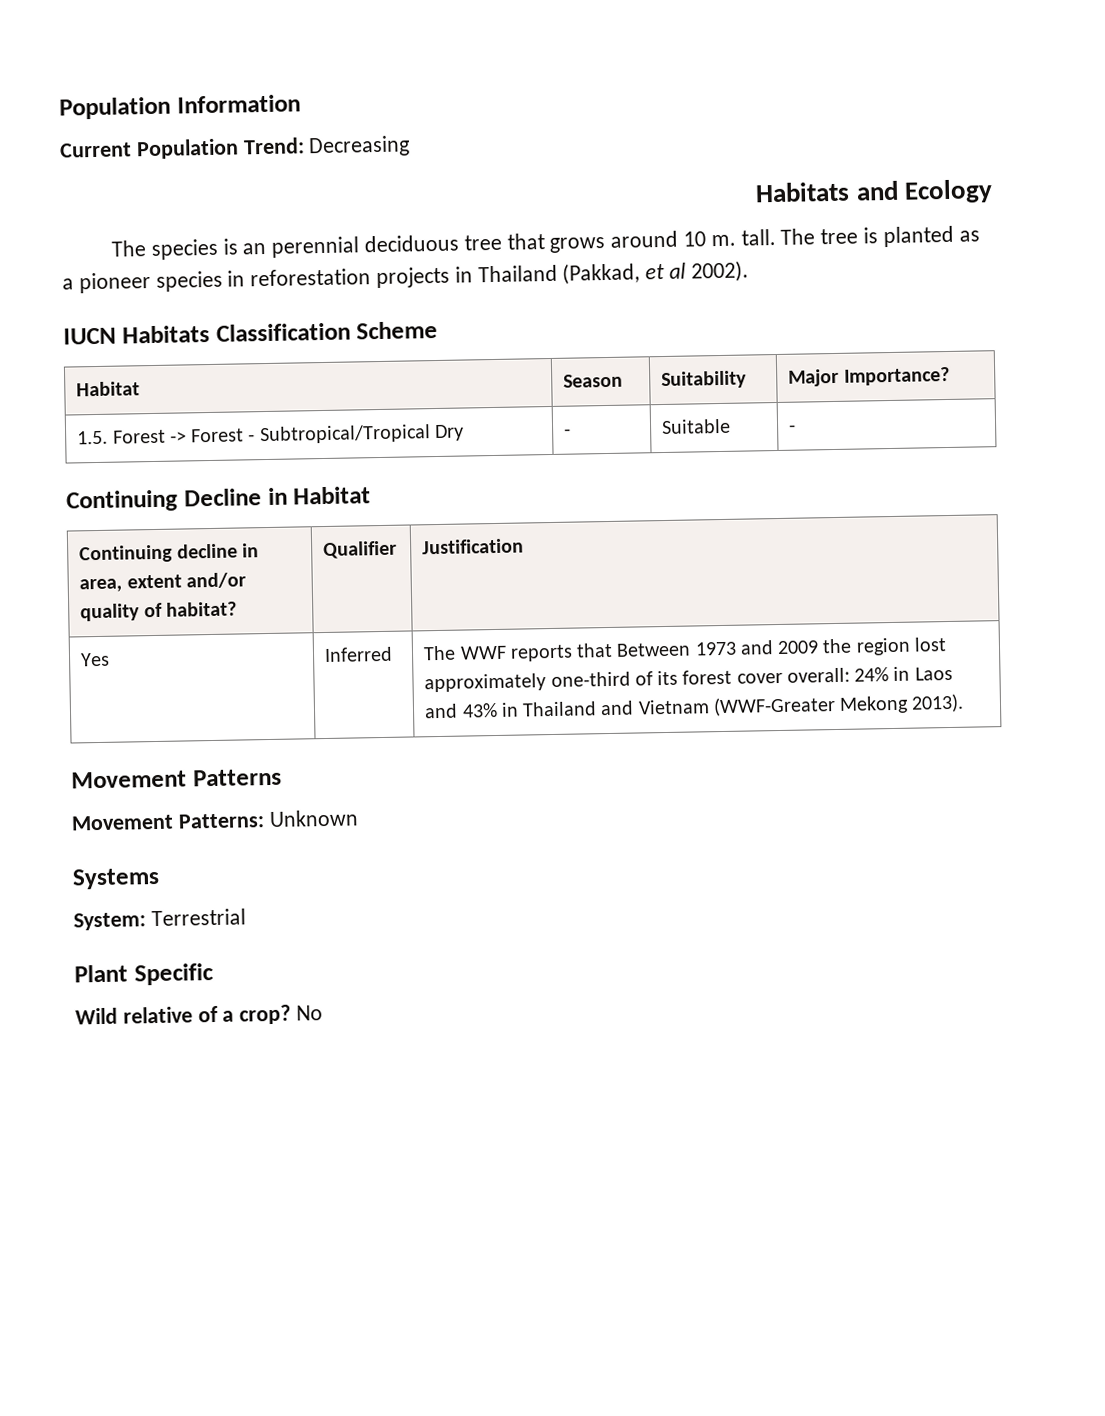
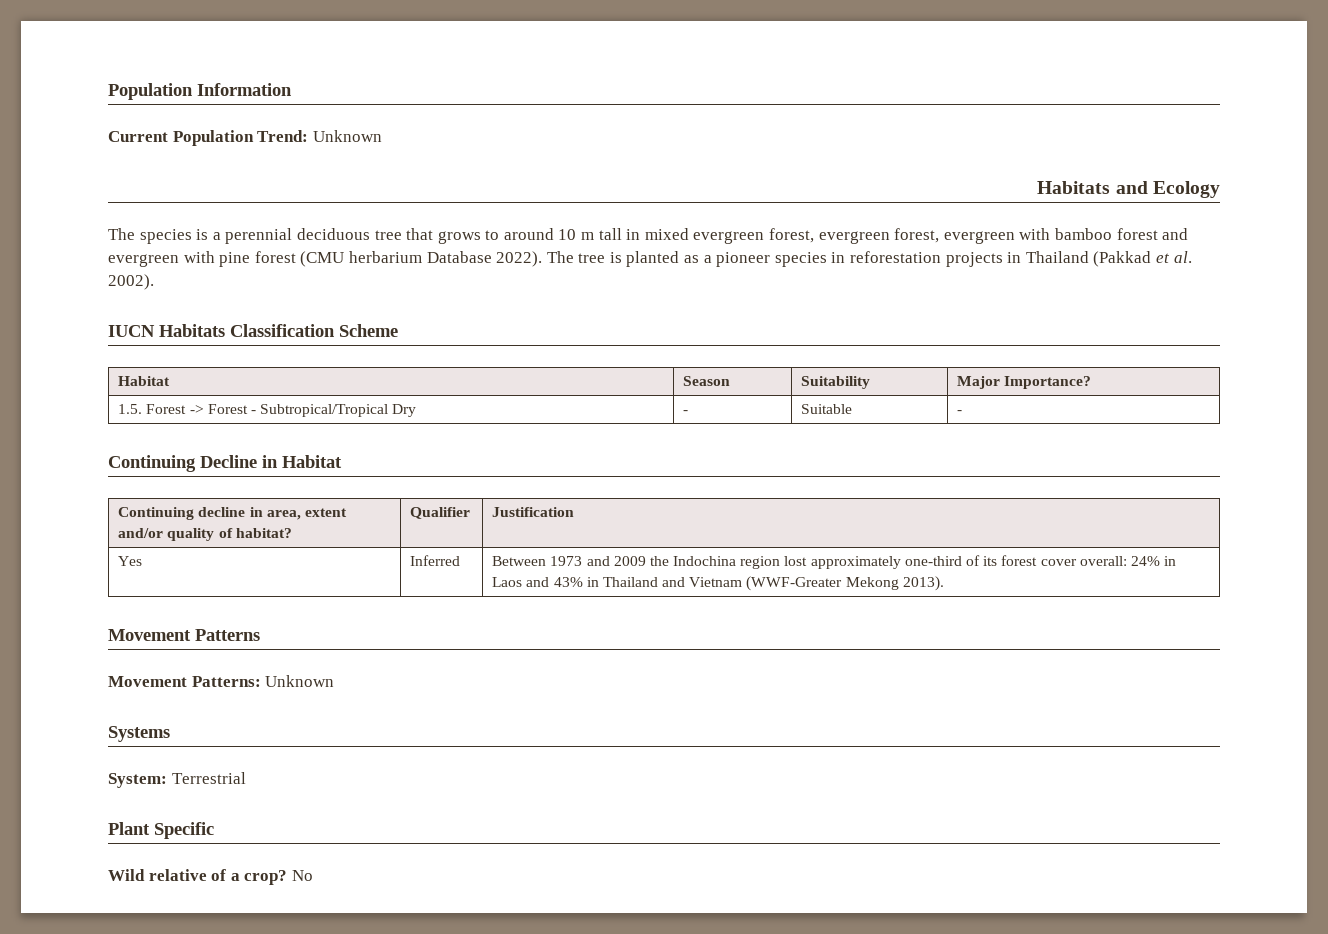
- Current Population Trend: Decreasing
+ Current Population Trend: Unknown
- The species is an perennial deciduous tree that grows around 10 m. tall.
+ The species is a perennial deciduous tree that grows to around 10 m tall in mixed evergreen forest, evergreen forest, evergreen with bamboo forest and evergreen with pine forest (CMU herbarium Database 2022).
- The tree is planted as a pioneer species in reforestation projects in Thailand (Pakkad, et al 2002).
+ The tree is planted as a pioneer species in reforestation projects in Thailand (Pakkad et al. 2002).
- Yes | Inferred | The WWF reports that Between 1973 and 2009 the region lost approximately one-third of its forest cover overall: 24% in Laos and 43% in Thailand and Vietnam (WWF-Greater Mekong 2013).
+ Yes | Inferred | Between 1973 and 2009 the Indochina region lost approximately one-third of its forest cover overall: 24% in Laos and 43% in Thailand and Vietnam (WWF-Greater Mekong 2013).

